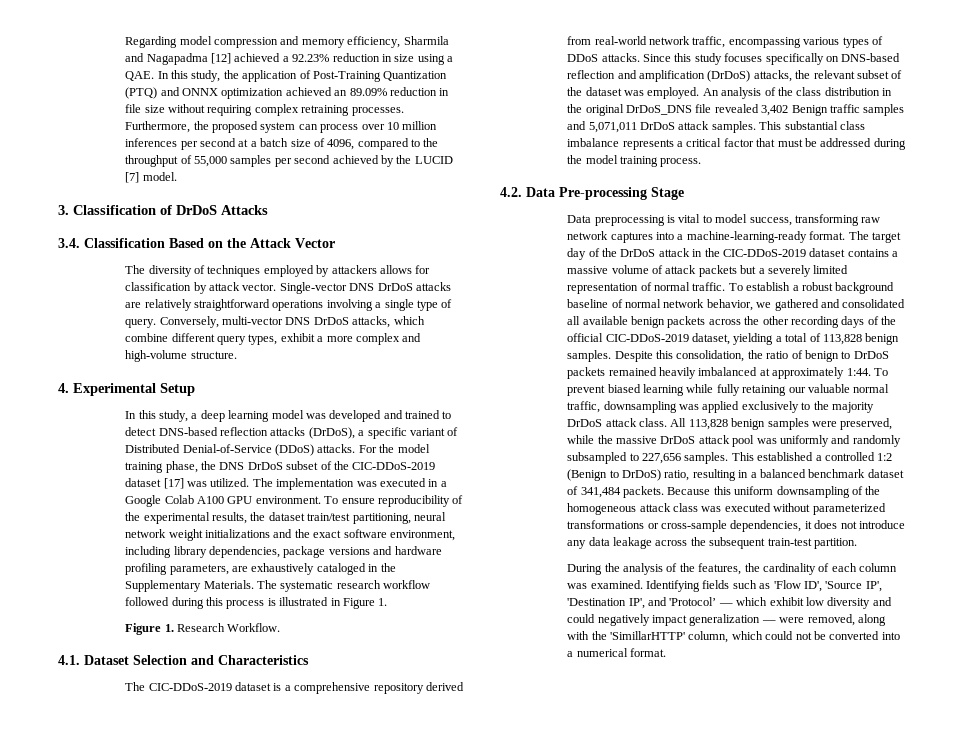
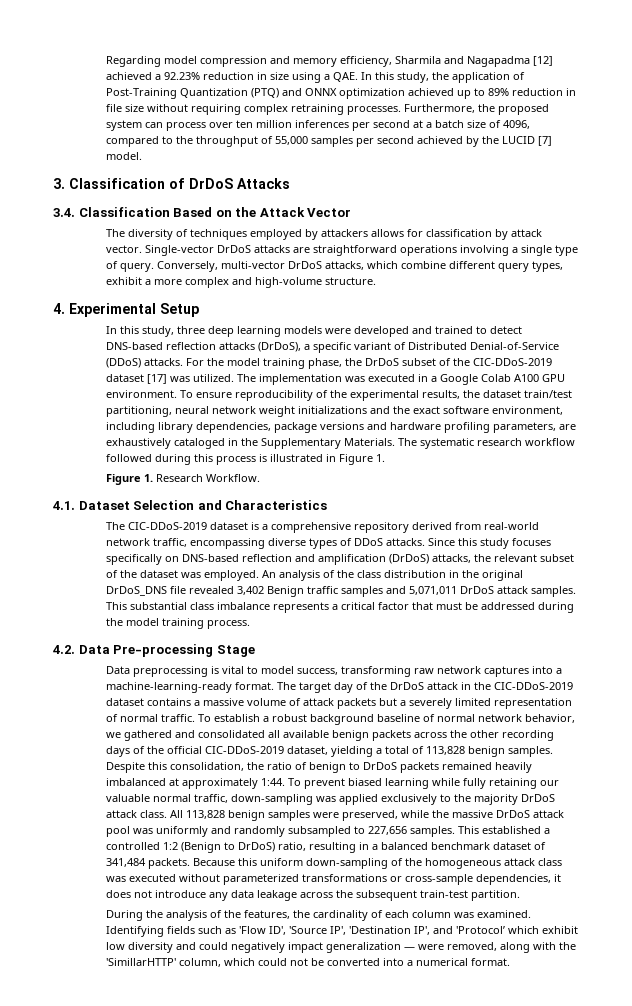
- Regarding model compression and memory efficiency, Sharmila and Nagapadma [12] achieved a 92.23% reduction in size using a QAE. In this study, the application of Post-Training Quantization (PTQ) and ONNX optimization achieved an 89.09% reduction in file size without requiring complex retraining processes.
+ Regarding model compression and memory efficiency, Sharmila and Nagapadma [12] achieved a 92.23% reduction in size using a QAE. In this study, the application of Post-Training Quantization (PTQ) and ONNX optimization achieved up to 89% reduction in file size without requiring complex retraining processes.
- Furthermore, the proposed system can process over 10 million inferences per second at a batch size of 4096, compared to the throughput of 55,000 samples per second achieved by the LUCID [7] model.
+ Furthermore, the proposed system can process over ten million inferences per second at a batch size of 4096, compared to the throughput of 55,000 samples per second achieved by the LUCID [7] model.
- Single-vector DNS DrDoS attacks are relatively straightforward operations involving a single type of query.
+ Single-vector DrDoS attacks are straightforward operations involving a single type of query.
- Conversely, multi-vector DNS DrDoS attacks, which combine different query types, exhibit a more complex and high-volume structure.
+ Conversely, multi-vector DrDoS attacks, which combine different query types, exhibit a more complex and high-volume structure.
- In this study, a deep learning model was developed and trained to detect DNS-based reflection attacks (DrDoS), a specific variant of Distributed Denial-of-Service (DDoS) attacks.
+ In this study, three deep learning models were developed and trained to detect DNS-based reflection attacks (DrDoS), a specific variant of Distributed Denial-of-Service (DDoS) attacks.
- For the model training phase, the DNS DrDoS subset of the CIC-DDoS-2019 dataset [17] was utilized.
+ For the model training phase, the DrDoS subset of the CIC-DDoS-2019 dataset [17] was utilized.
- The CIC-DDoS-2019 dataset is a comprehensive repository derived from real-world network traffic, encompassing various types of DDoS attacks.
+ The CIC-DDoS-2019 dataset is a comprehensive repository derived from real-world network traffic, encompassing diverse types of DDoS attacks.
- To prevent biased learning while fully retaining our valuable normal traffic, downsampling was applied exclusively to the majority DrDoS attack class.
+ To prevent biased learning while fully retaining our valuable normal traffic, down-sampling was applied exclusively to the majority DrDoS attack class.
- Because this uniform downsampling of the homogeneous attack class was executed without parameterized transformations or cross-sample dependencies, it does not introduce any data leakage across the subsequent train-test partition.
+ Because this uniform down-sampling of the homogeneous attack class was executed without parameterized transformations or cross-sample dependencies, it does not introduce any data leakage across the subsequent train-test partition.
- Identifying fields such as 'Flow ID', 'Source IP', 'Destination IP', and 'Protocol’ — which exhibit low diversity and could negatively impact generalization — were removed, along with the 'SimillarHTTP' column, which could not be converted into a numerical format.
+ Identifying fields such as 'Flow ID', 'Source IP', 'Destination IP', and 'Protocol’ which exhibit low diversity and could negatively impact generalization — were removed, along with the 'SimillarHTTP' column, which could not be converted into a numerical format.

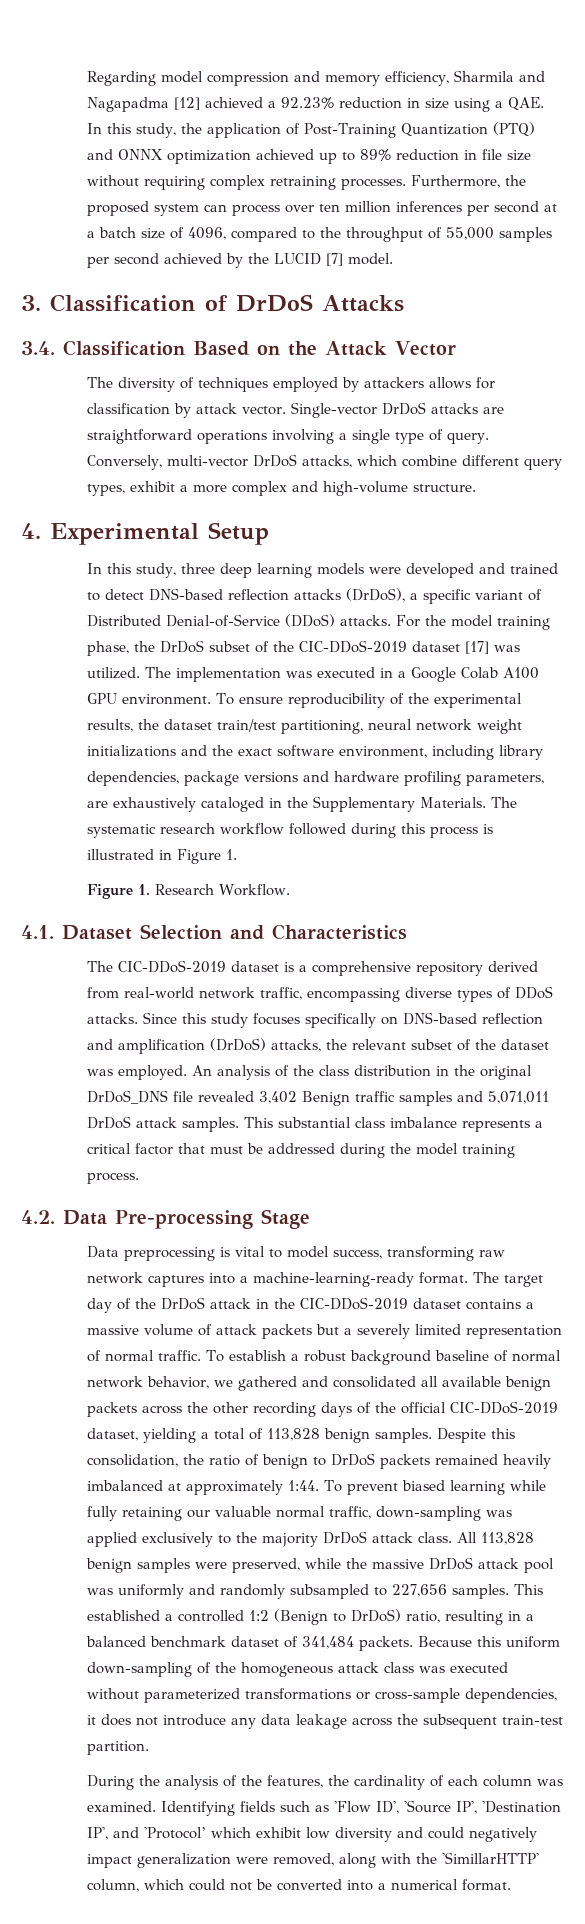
- Identifying fields such as 'Flow ID', 'Source IP', 'Destination IP', and 'Protocol’ which exhibit low diversity and could negatively impact generalization — were removed, along with the 'SimillarHTTP' column, which could not be converted into a numerical format.
+ Identifying fields such as 'Flow ID', 'Source IP', 'Destination IP', and 'Protocol’ which exhibit low diversity and could negatively impact generalization were removed, along with the 'SimillarHTTP' column, which could not be converted into a numerical format.

